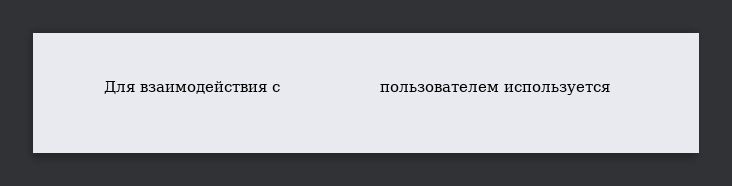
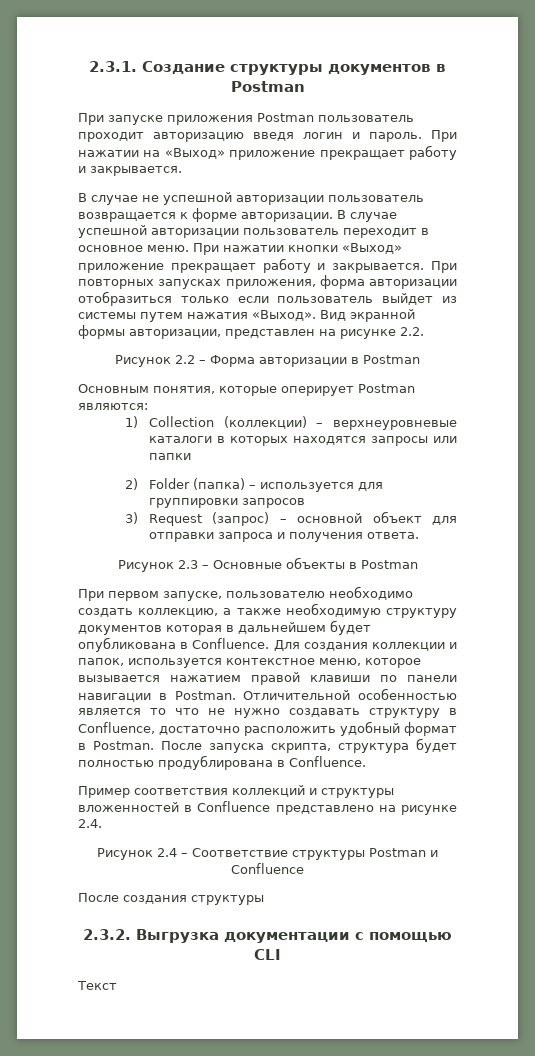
- Для взаимодействия с пользователем используется
+ 2.3.1. Создание структуры документов в Postman
+ При запуске приложения Postman пользователь проходит авторизацию введя логин и пароль. При нажатии на «Выход» приложение прекращает работу и закрывается.
+ В случае не успешной авторизации пользователь возвращается к форме авторизации. В случае успешной авторизации пользователь переходит в основное меню. При нажатии кнопки «Выход» приложение прекращает работу и закрывается. При повторных запусках приложения, форма авторизации отобразиться только если пользователь выйдет из системы путем нажатия «Выход». Вид экранной формы авторизации, представлен на рисунке 2.2.
+ Рисунок 2.2 – Форма авторизации в Postman
+ Основным понятия, которые оперирует Postman являются:
+ 1) Collection (коллекции) – верхнеуровневые каталоги в которых находятся запросы или папки
+ 2) Folder (папка) – используется для группировки запросов
+ 3) Request (запрос) – основной объект для отправки запроса и получения ответа.
+ Рисунок 2.3 – Основные объекты в Postman
+ При первом запуске, пользователю необходимо создать коллекцию, а также необходимую структуру документов которая в дальнейшем будет опубликована в Confluence. Для создания коллекции и папок, используется контекстное меню, которое вызывается нажатием правой клавиши по панели навигации в Postman. Отличительной особенностью является то что не нужно создавать структуру в Confluence, достаточно расположить удобный формат в Postman. После запуска скрипта, структура будет полностью продублирована в Confluence.
+ Пример соответствия коллекций и структуры вложенностей в Confluence представлено на рисунке 2.4.
+ Рисунок 2.4 – Соответствие структуры Postman и Confluence
+ После создания структуры
+ 2.3.2. Выгрузка документации с помощью CLI
+ Текст

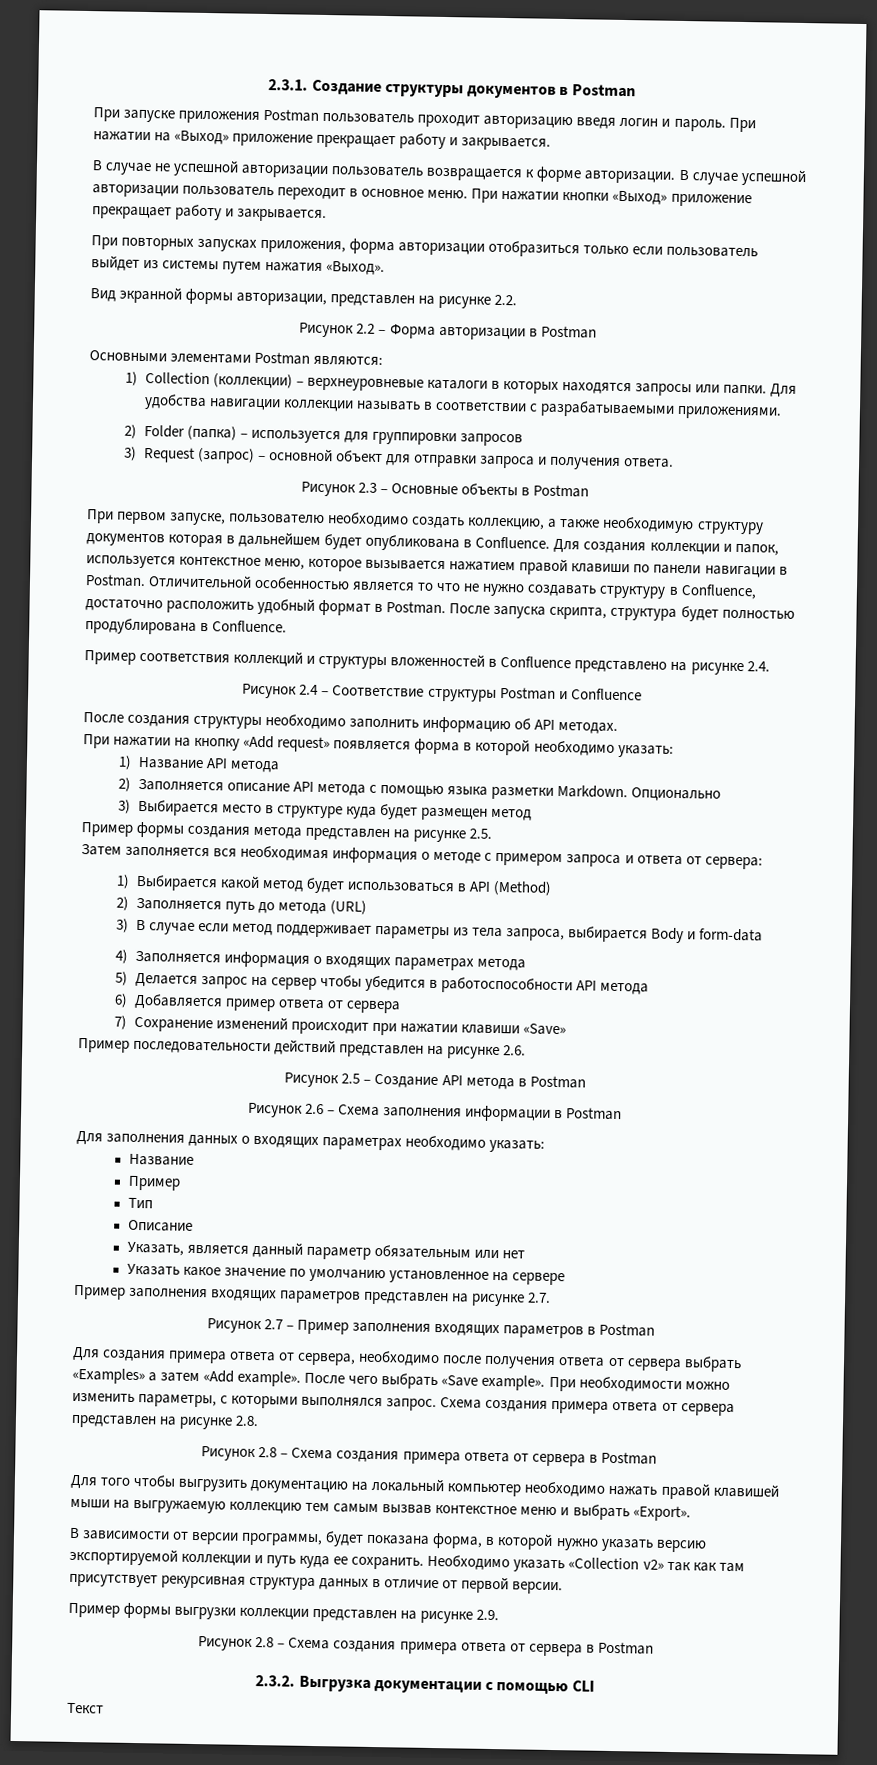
- При нажатии кнопки «Выход» приложение прекращает работу и закрывается. При повторных запусках приложения, форма авторизации отобразиться только если пользователь выйдет из системы путем нажатия «Выход». Вид экранной формы авторизации, представлен на рисунке 2.2.
+ При нажатии кнопки «Выход» приложение прекращает работу и закрывается.
+ При повторных запусках приложения, форма авторизации отобразиться только если пользователь выйдет из системы путем нажатия «Выход».
+ Вид экранной формы авторизации, представлен на рисунке 2.2.
- Основным понятия, которые оперирует Postman являются:
+ Основными элементами Postman являются:
- 1) Collection (коллекции) – верхнеуровневые каталоги в которых находятся запросы или папки
+ 1) Collection (коллекции) – верхнеуровневые каталоги в которых находятся запросы или папки. Для удобства навигации коллекции называть в соответствии с разрабатываемыми приложениями.
- После создания структуры
+ После создания структуры необходимо заполнить информацию об API методах.
+ При нажатии на кнопку «Add request» появляется форма в которой необходимо указать:
+ 1) Название API метода
+ 2) Заполняется описание API метода с помощью языка разметки Markdown. Опционально
+ 3) Выбирается место в структуре куда будет размещен метод
+ Пример формы создания метода представлен на рисунке 2.5.
+ Затем заполняется вся необходимая информация о методе с примером запроса и ответа от сервера:
+ 1) Выбирается какой метод будет использоваться в API (Method)
+ 2) Заполняется путь до метода (URL)
+ 3) В случае если метод поддерживает параметры из тела запроса, выбирается Body и form-data
+ 4) Заполняется информация о входящих параметрах метода
+ 5) Делается запрос на сервер чтобы убедится в работоспособности API метода
+ 6) Добавляется пример ответа от сервера
+ 7) Сохранение изменений происходит при нажатии клавиши «Save»
+ Пример последовательности действий представлен на рисунке 2.6.
+ Рисунок 2.5 – Создание API метода в Postman
+ Рисунок 2.6 – Схема заполнения информации в Postman
+ Для заполнения данных о входящих параметрах необходимо указать:
+ Название
+ Пример
+ Тип
+ Описание
+ Указать, является данный параметр обязательным или нет
+ Указать какое значение по умолчанию установленное на сервере
+ Пример заполнения входящих параметров представлен на рисунке 2.7.
+ Рисунок 2.7 – Пример заполнения входящих параметров в Postman
+ Для создания примера ответа от сервера, необходимо после получения ответа от сервера выбрать «Examples» а затем «Add example». После чего выбрать «Save example». При необходимости можно изменить параметры, с которыми выполнялся запрос. Схема создания примера ответа от сервера представлен на рисунке 2.8.
+ Рисунок 2.8 – Схема создания примера ответа от сервера в Postman
+ Для того чтобы выгрузить документацию на локальный компьютер необходимо нажать правой клавишей мыши на выгружаемую коллекцию тем самым вызвав контекстное меню и выбрать «Export».
+ В зависимости от версии программы, будет показана форма, в которой нужно указать версию экспортируемой коллекции и путь куда ее сохранить. Необходимо указать «Collection v2» так как там присутствует рекурсивная структура данных в отличие от первой версии.
+ Пример формы выгрузки коллекции представлен на рисунке 2.9.
+ Рисунок 2.8 – Схема создания примера ответа от сервера в Postman

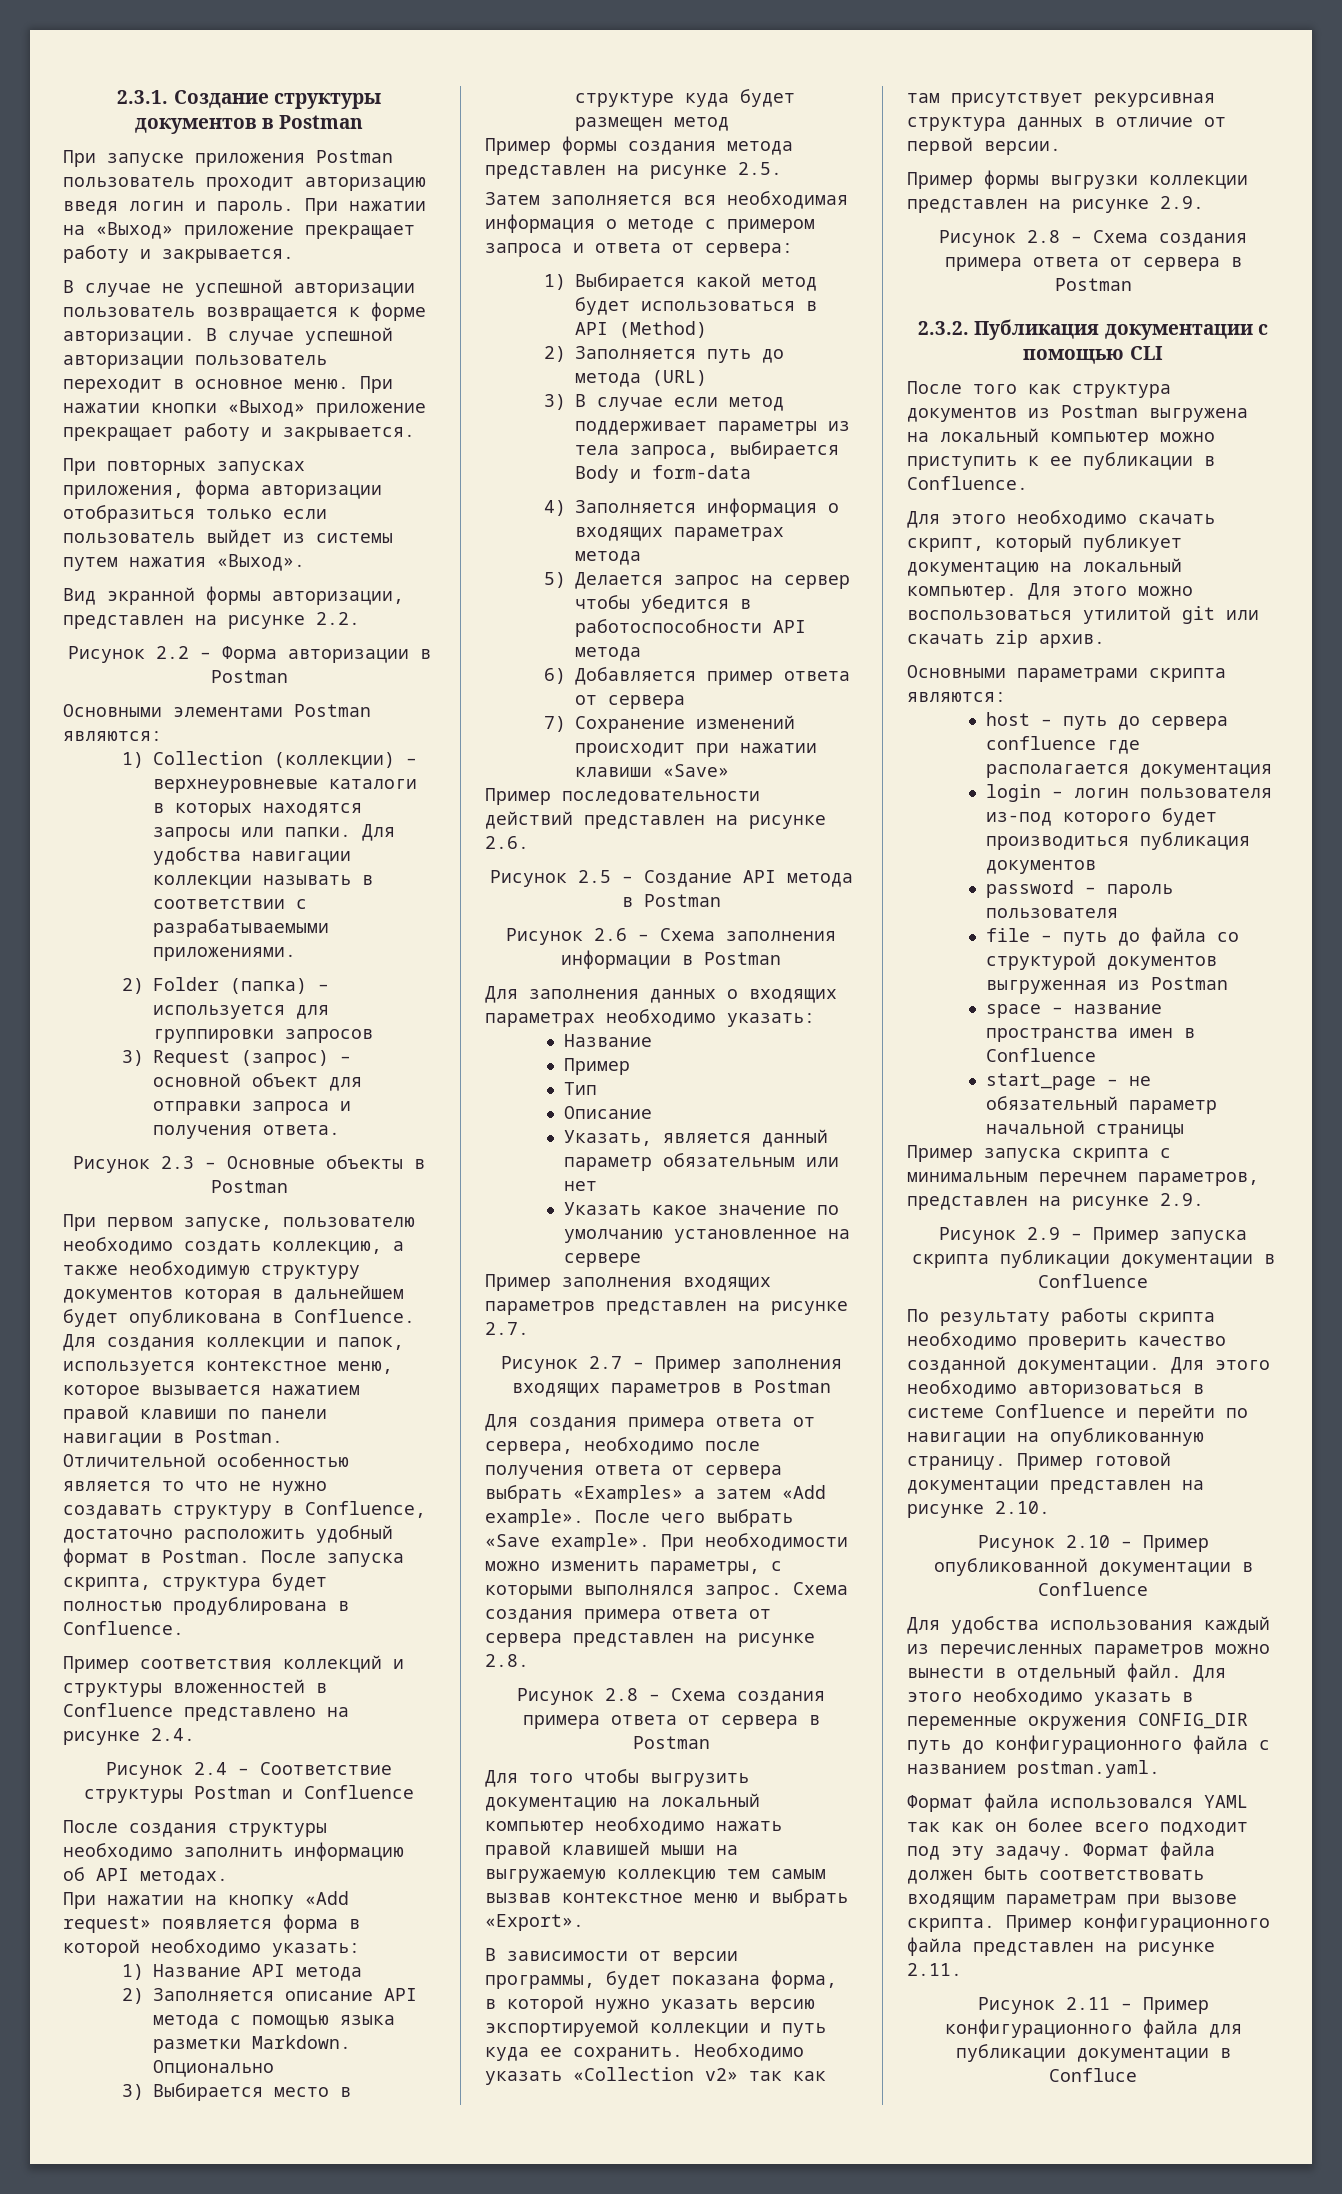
- 2.3.2. Выгрузка документации с помощью CLI
+ 2.3.2. Публикация документации с помощью CLI
- Текст
+ После того как структура документов из Postman выгружена на локальный компьютер можно приступить к ее публикации в Confluence.
+ Для этого необходимо скачать скрипт, который публикует документацию на локальный компьютер. Для этого можно воспользоваться утилитой git или скачать zip архив.
+ Основными параметрами скрипта являются:
+ host – путь до сервера confluence где располагается документация
+ login – логин пользователя из-под которого будет производиться публикация документов
+ password – пароль пользователя
+ file – путь до файла со структурой документов выгруженная из Postman
+ space – название пространства имен в Confluence
+ start_page – не обязательный параметр начальной страницы
+ Пример запуска скрипта с минимальным перечнем параметров, представлен на рисунке 2.9.
+ Рисунок 2.9 – Пример запуска скрипта публикации документации в Confluence
+ По результату работы скрипта необходимо проверить качество созданной документации. Для этого необходимо авторизоваться в системе Confluence и перейти по навигации на опубликованную страницу. Пример готовой документации представлен на рисунке 2.10.
+ Рисунок 2.10 – Пример опубликованной документации в Confluence
+ Для удобства использования каждый из перечисленных параметров можно вынести в отдельный файл. Для этого необходимо указать в переменные окружения CONFIG_DIR путь до конфигурационного файла с названием postman.yaml.
+ Формат файла использовался YAML так как он более всего подходит под эту задачу. Формат файла должен быть соответствовать входящим параметрам при вызове скрипта. Пример конфигурационного файла представлен на рисунке 2.11.
+ Рисунок 2.11 – Пример конфигурационного файла для публикации документации в Confluce

